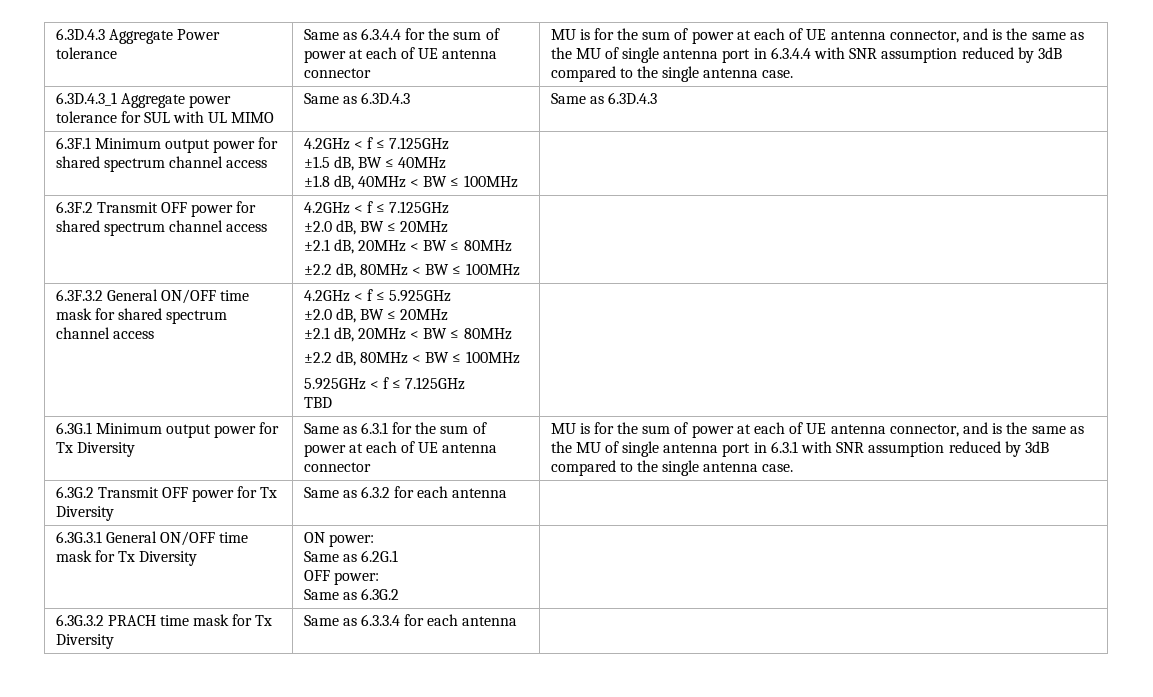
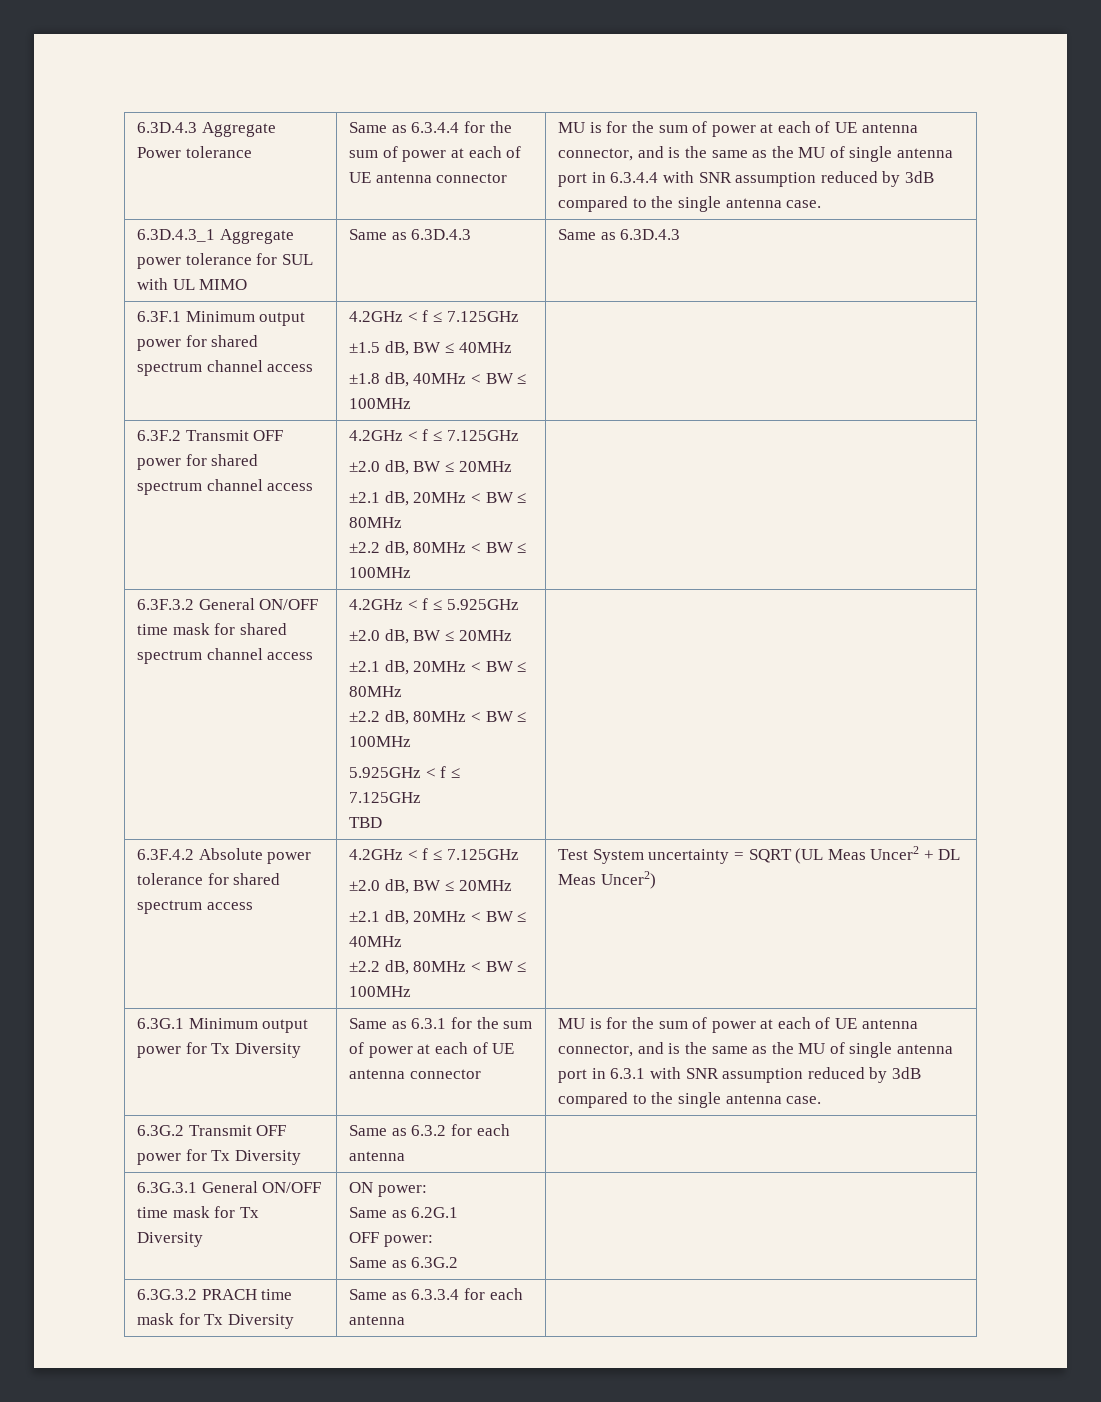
+ 6.3F.4.2 Absolute power tolerance for shared spectrum access | 4.2GHz < f ≤ 7.125GHz
+ ±2.0 dB, BW ≤ 20MHz
+ ±2.1 dB, 20MHz < BW ≤ 40MHz
+ ±2.2 dB, 80MHz < BW ≤ 100MHz | Test System uncertainty = SQRT (UL Meas Uncer2 + DL Meas Uncer2)

